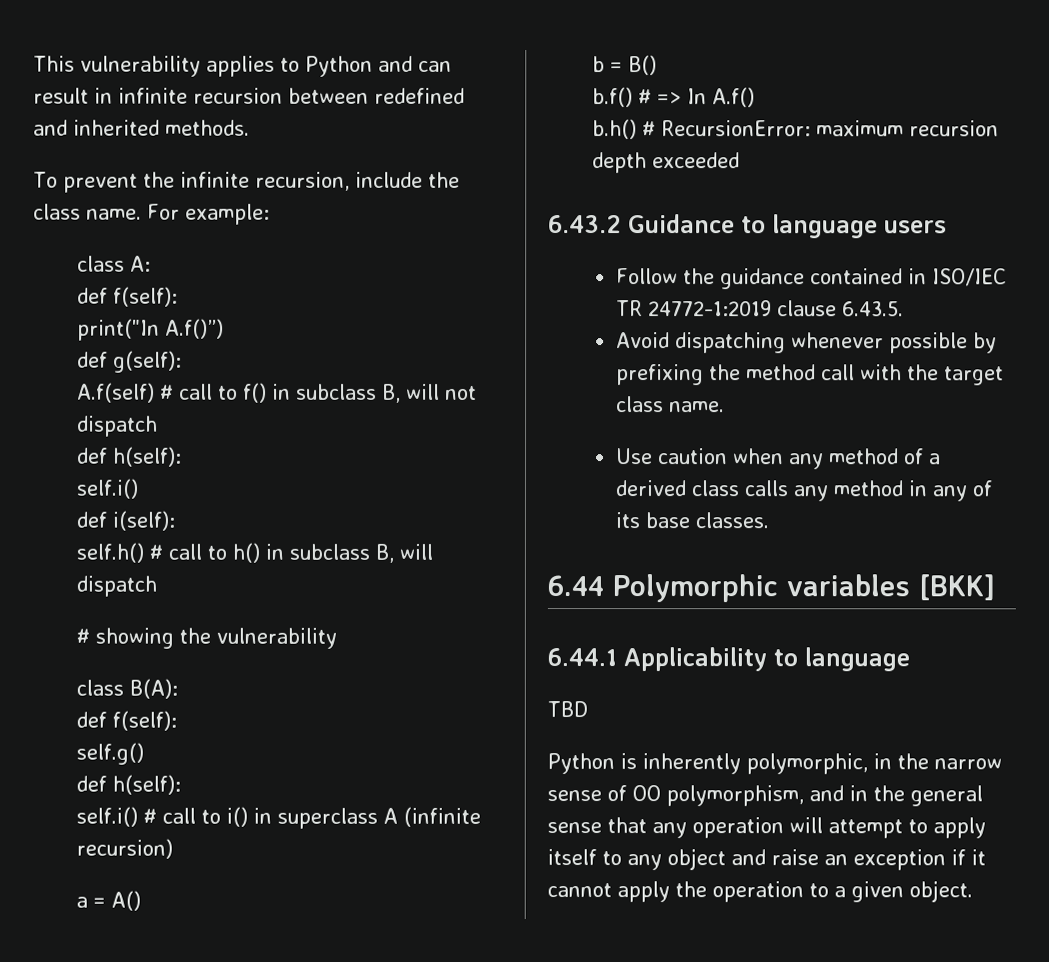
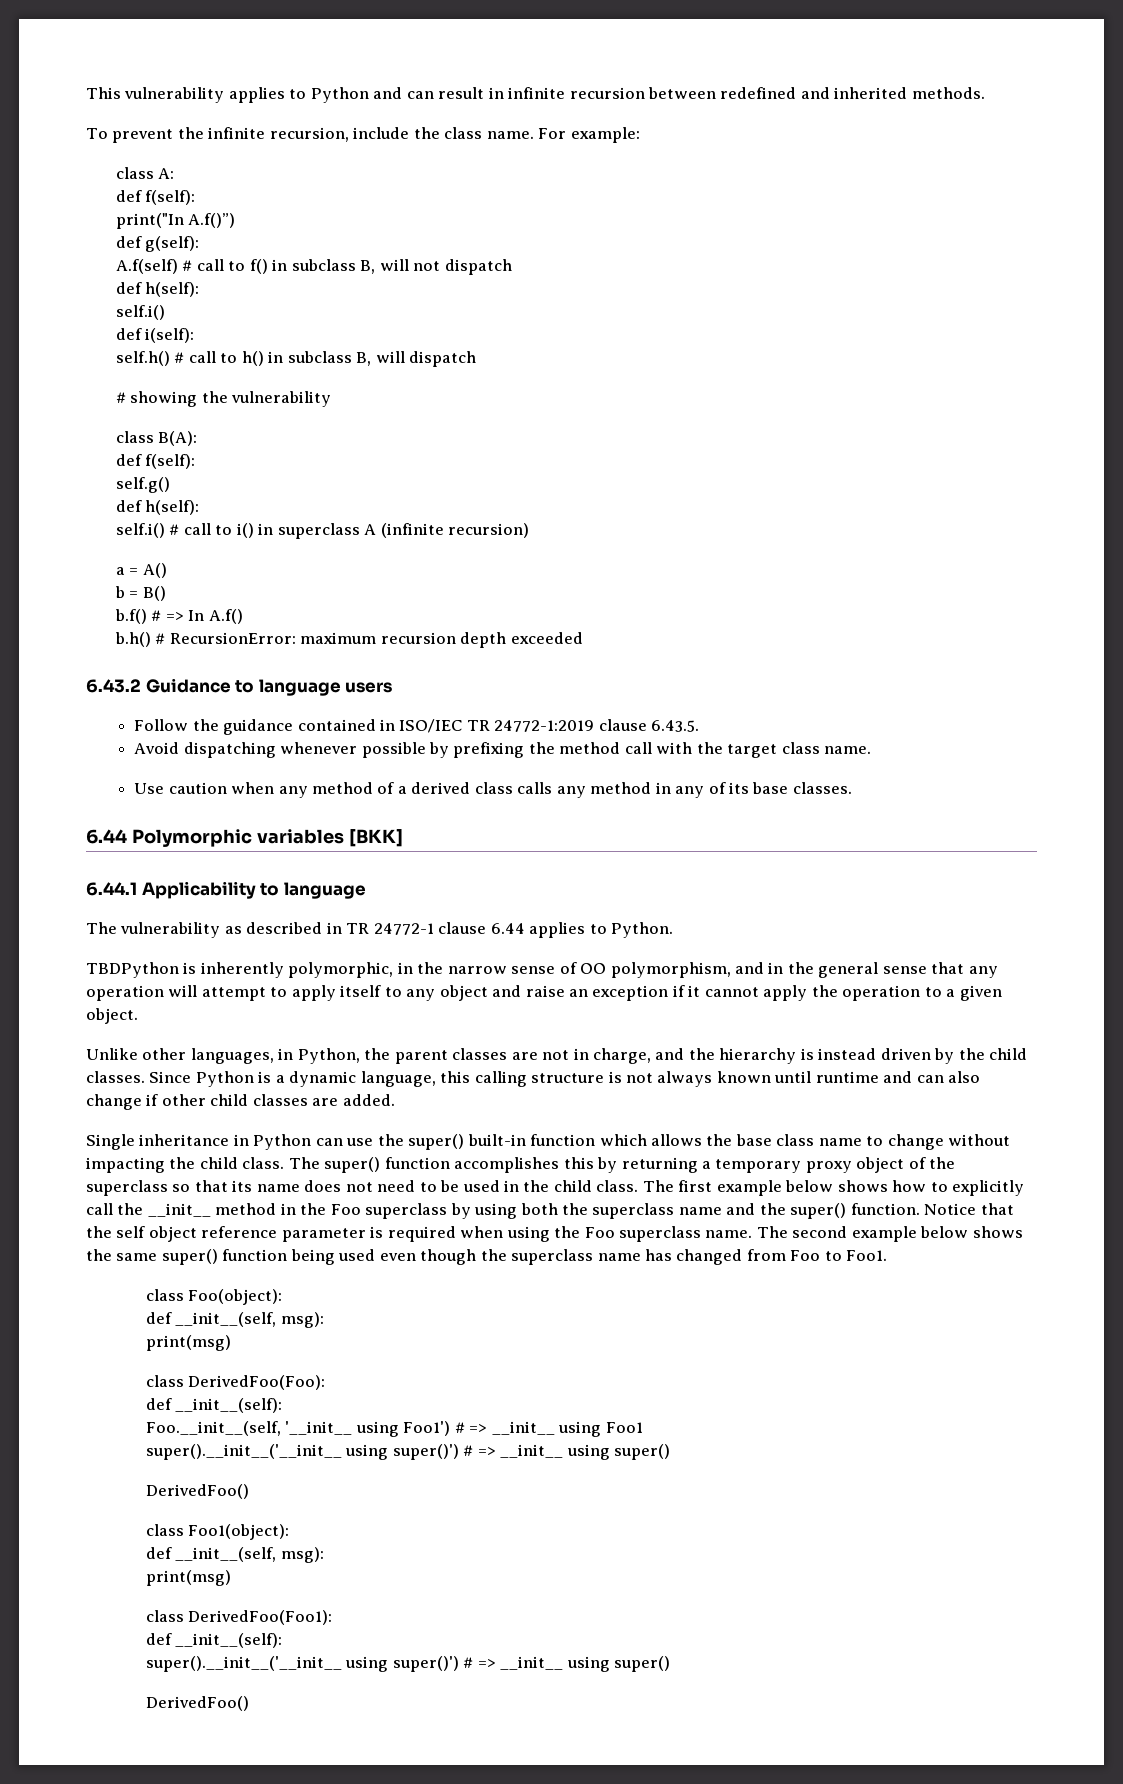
- TBD
- Python is inherently polymorphic, in the narrow sense of OO polymorphism, and in the general sense that any operation will attempt to apply itself to any object and raise an exception if it cannot apply the operation to a given object.
+ The vulnerability as described in TR 24772-1 clause 6.44 applies to Python.
+ TBDPython is inherently polymorphic, in the narrow sense of OO polymorphism, and in the general sense that any operation will attempt to apply itself to any object and raise an exception if it cannot apply the operation to a given object.
+ Unlike other languages, in Python, the parent classes are not in charge, and the hierarchy is instead driven by the child classes. Since Python is a dynamic language, this calling structure is not always known until runtime and can also change if other child classes are added.
+ Single inheritance in Python can use the super() built-in function which allows the base class name to change without impacting the child class. The super() function accomplishes this by returning a temporary proxy object of the superclass so that its name does not need to be used in the child class. The first example below shows how to explicitly call the __init__ method in the Foo superclass by using both the superclass name and the super() function. Notice that the self object reference parameter is required when using the Foo superclass name. The second example below shows the same super() function being used even though the superclass name has changed from Foo to Foo1.
+ class Foo(object):
+ def __init__(self, msg):
+ print(msg)
+ class DerivedFoo(Foo):
+ def __init__(self):
+ Foo.__init__(self, '__init__ using Foo1') # => __init__ using Foo1
+ super().__init__('__init__ using super()') # => __init__ using super()
+ DerivedFoo()
+ class Foo1(object):
+ def __init__(self, msg):
+ print(msg)
+ class DerivedFoo(Foo1):
+ def __init__(self):
+ super().__init__('__init__ using super()') # => __init__ using super()
+ DerivedFoo()

